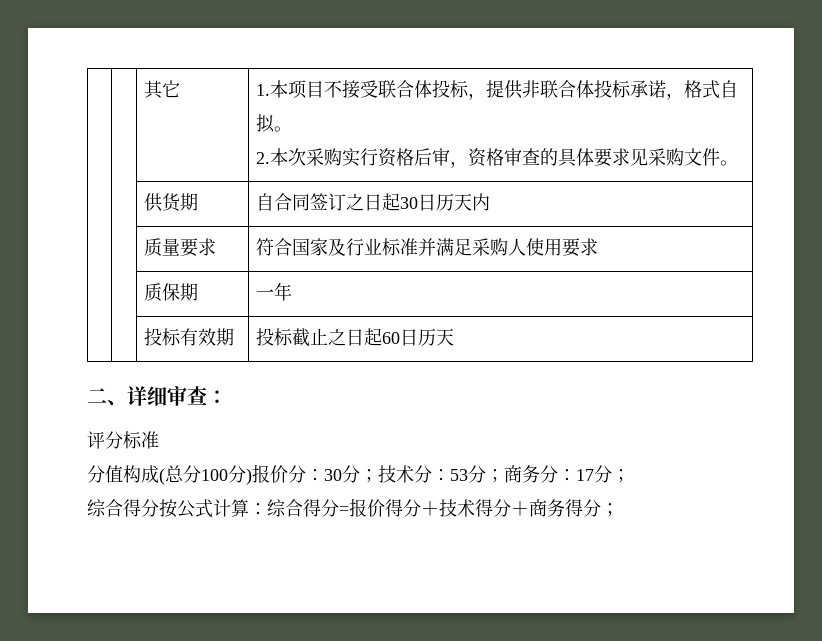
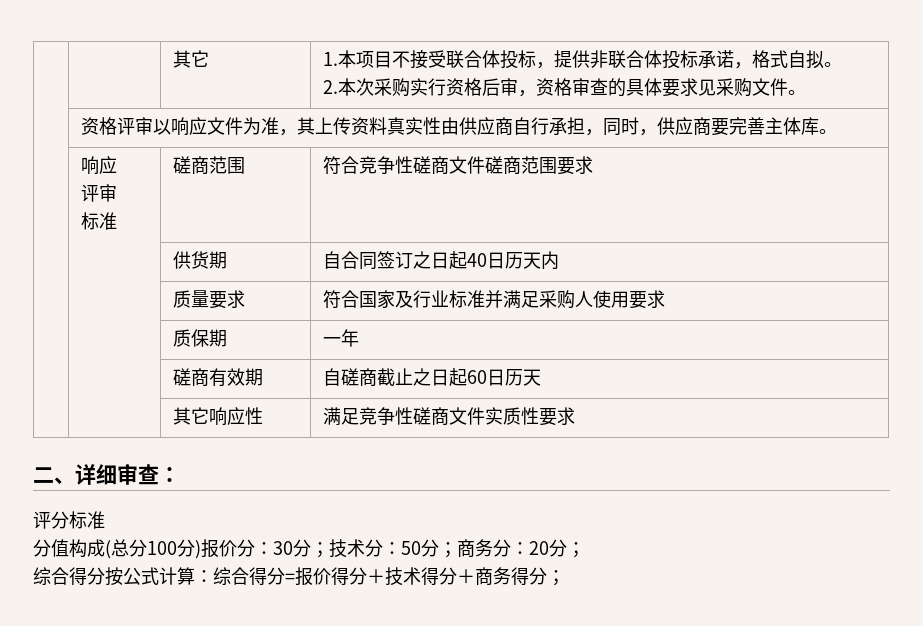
+ | 资格评审以响应文件为准，其上传资料真实性由供应商自行承担，同时，供应商要完善主体库。
+ | 响应
+ 评审
+ 标准 | 磋商范围 | 符合竞争性磋商文件磋商范围要求
- | | 供货期 | 自合同签订之日起30日历天内
+ | | 供货期 | 自合同签订之日起40日历天内
- | | 投标有效期 | 投标截止之日起60日历天
+ | | 磋商有效期 | 自磋商截止之日起60日历天
+ | | 其它响应性 | 满足竞争性磋商文件实质性要求
- 分值构成(总分100分)报价分：30分；技术分：53分；商务分：17分；
+ 分值构成(总分100分)报价分：30分；技术分：50分；商务分：20分；

